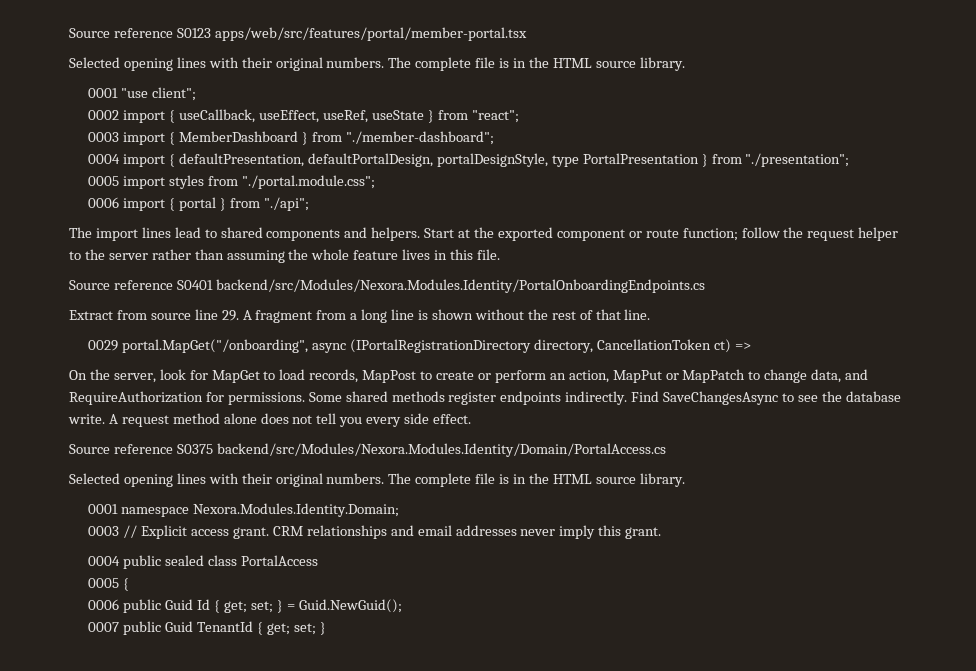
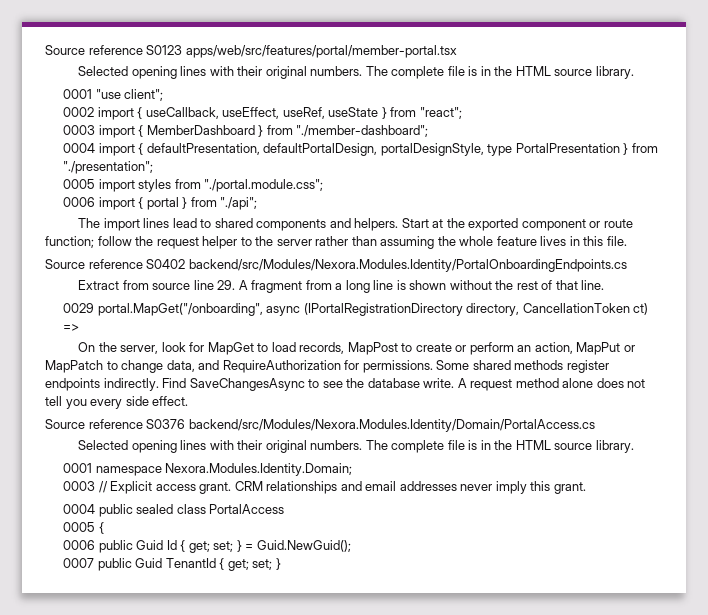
- Source reference S0401 backend/src/Modules/Nexora.Modules.Identity/PortalOnboardingEndpoints.cs
+ Source reference S0402 backend/src/Modules/Nexora.Modules.Identity/PortalOnboardingEndpoints.cs
- Source reference S0375 backend/src/Modules/Nexora.Modules.Identity/Domain/PortalAccess.cs
+ Source reference S0376 backend/src/Modules/Nexora.Modules.Identity/Domain/PortalAccess.cs

